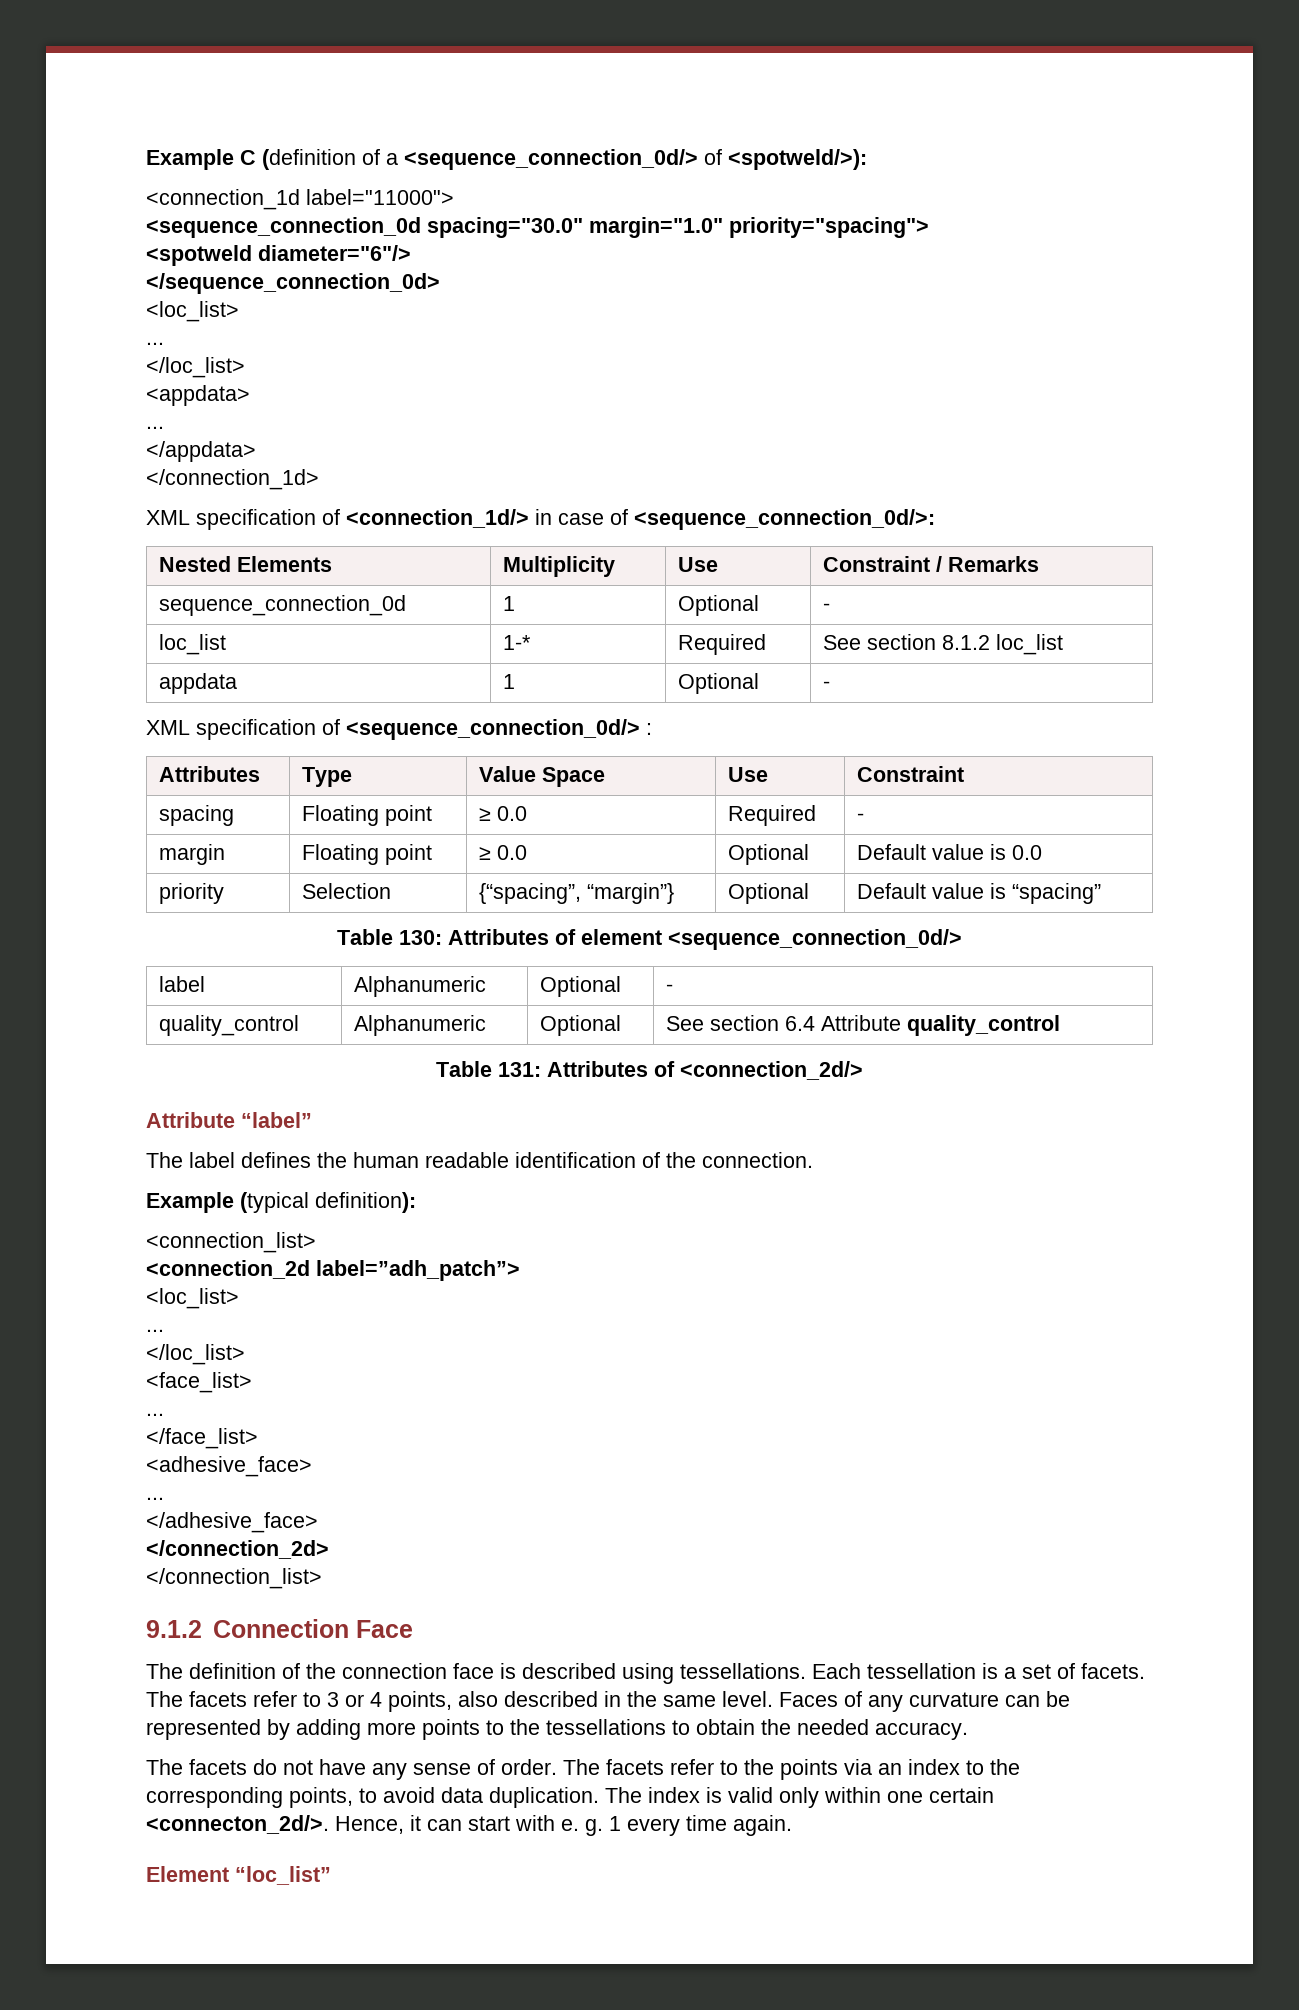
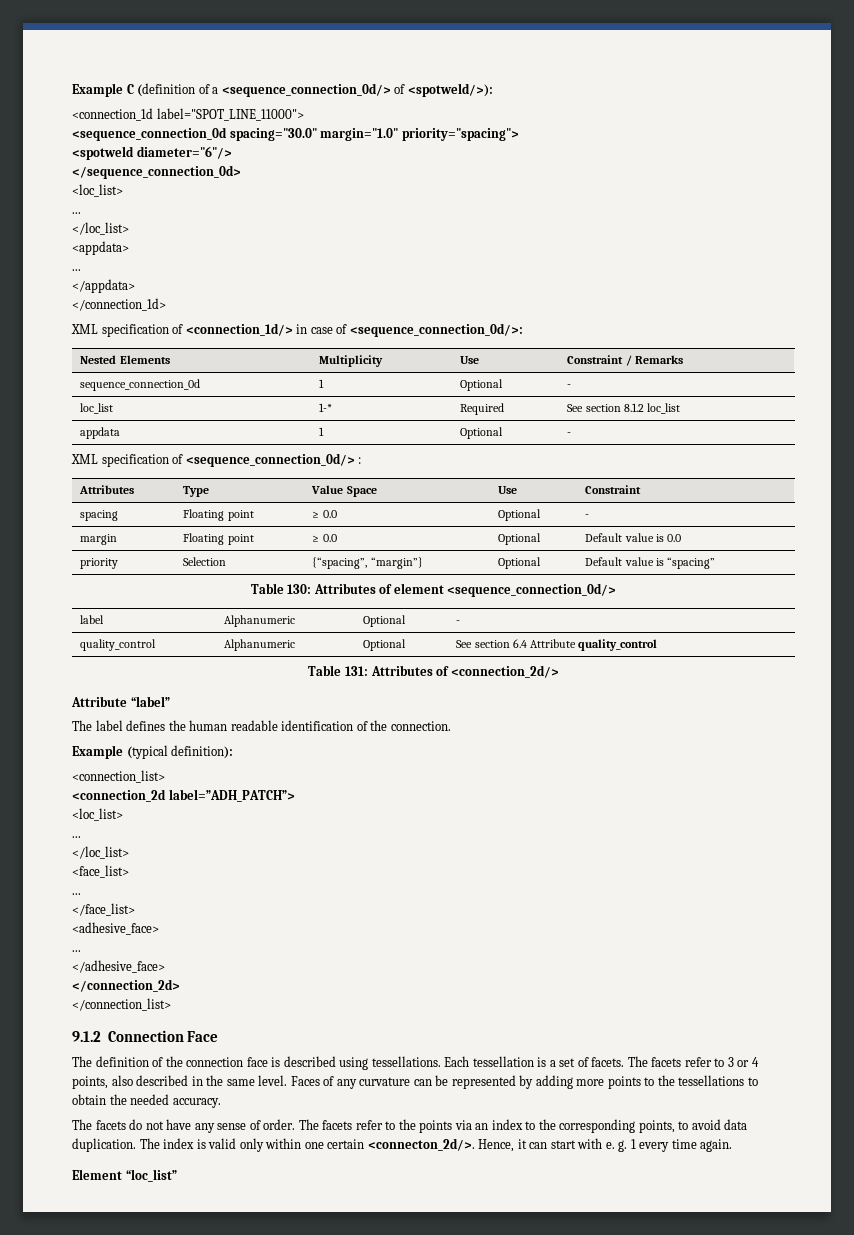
- <connection_1d label="11000">
+ <connection_1d label="SPOT_LINE_11000">
- spacing | Floating point | ≥ 0.0 | Required | -
+ spacing | Floating point | ≥ 0.0 | Optional | -
- <connection_2d label=”adh_patch”>
+ <connection_2d label=”ADH_PATCH”>

